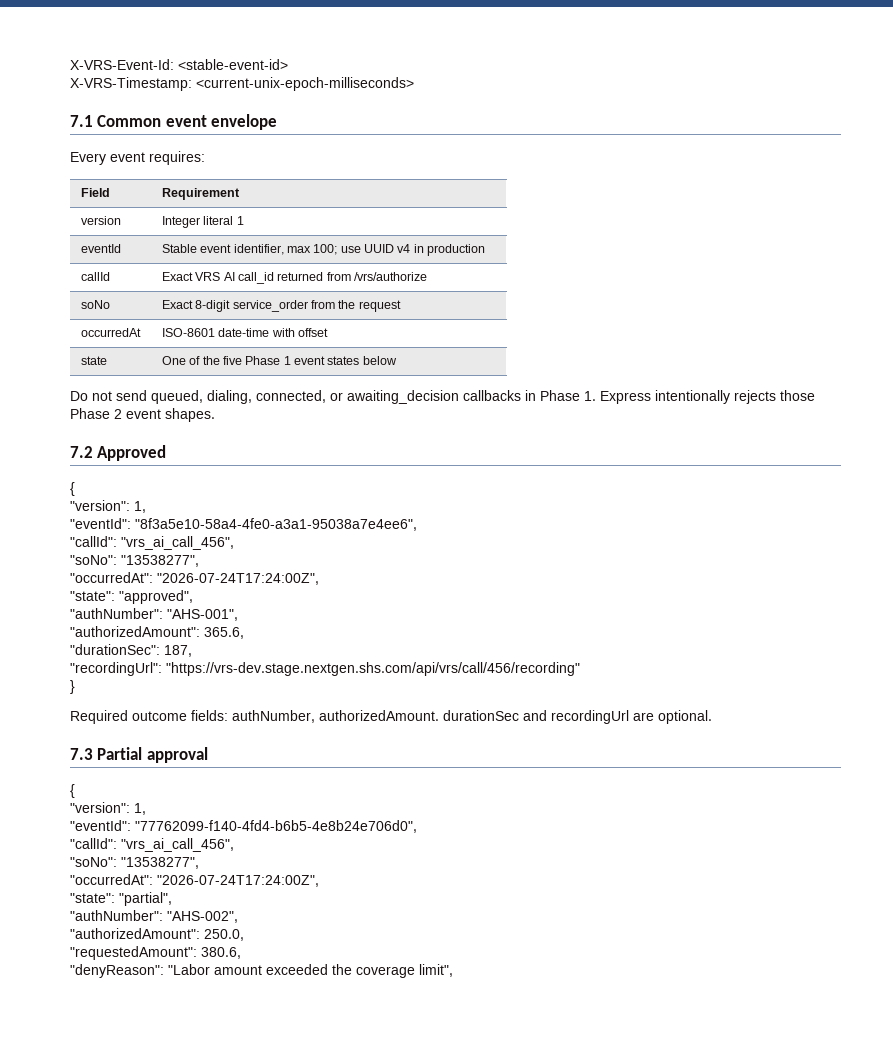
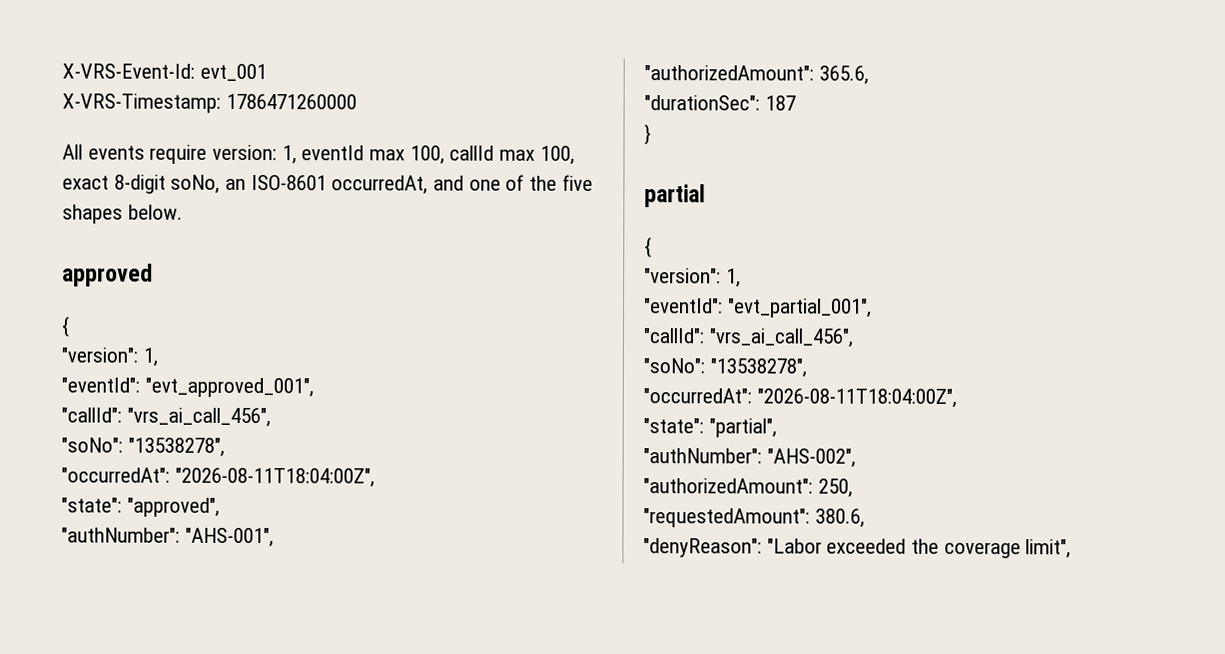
- X-VRS-Event-Id: <stable-event-id>
+ X-VRS-Event-Id: evt_001
- X-VRS-Timestamp: <current-unix-epoch-milliseconds>
- 7.1 Common event envelope
- Every event requires:
- Field | Requirement
- version | Integer literal 1
- eventId | Stable event identifier, max 100; use UUID v4 in production
- callId | Exact VRS AI call_id returned from /vrs/authorize
- soNo | Exact 8-digit service_order from the request
- occurredAt | ISO-8601 date-time with offset
- state | One of the five Phase 1 event states below
- Do not send queued, dialing, connected, or awaiting_decision callbacks in Phase 1. Express intentionally rejects those Phase 2 event shapes.
- 7.2 Approved
+ X-VRS-Timestamp: 1786471260000
+ All events require version: 1, eventId max 100, callId max 100, exact 8-digit soNo, an ISO-8601 occurredAt, and one of the five shapes below.
+ approved
  {
  "version": 1,
- "eventId": "8f3a5e10-58a4-4fe0-a3a1-95038a7e4ee6",
+ "eventId": "evt_approved_001",
  "callId": "vrs_ai_call_456",
- "soNo": "13538277",
- "occurredAt": "2026-07-24T17:24:00Z",
+ "soNo": "13538278",
+ "occurredAt": "2026-08-11T18:04:00Z",
- "durationSec": 187,
- "recordingUrl": "https://vrs-dev.stage.nextgen.shs.com/api/vrs/call/456/recording"
+ "durationSec": 187
  }
- Required outcome fields: authNumber, authorizedAmount. durationSec and recordingUrl are optional.
- 7.3 Partial approval
+ partial
  {
  "version": 1,
- "eventId": "77762099-f140-4fd4-b6b5-4e8b24e706d0",
+ "eventId": "evt_partial_001",
  "callId": "vrs_ai_call_456",
- "soNo": "13538277",
- "occurredAt": "2026-07-24T17:24:00Z",
+ "soNo": "13538278",
+ "occurredAt": "2026-08-11T18:04:00Z",
- "authorizedAmount": 250.0,
+ "authorizedAmount": 250,
- "denyReason": "Labor amount exceeded the coverage limit",
+ "denyReason": "Labor exceeded the coverage limit",

